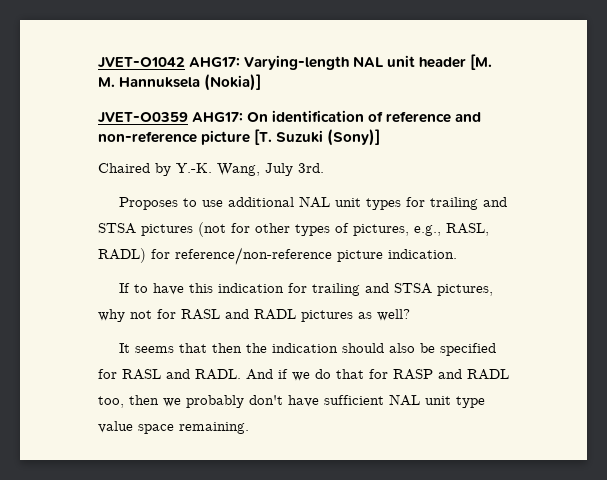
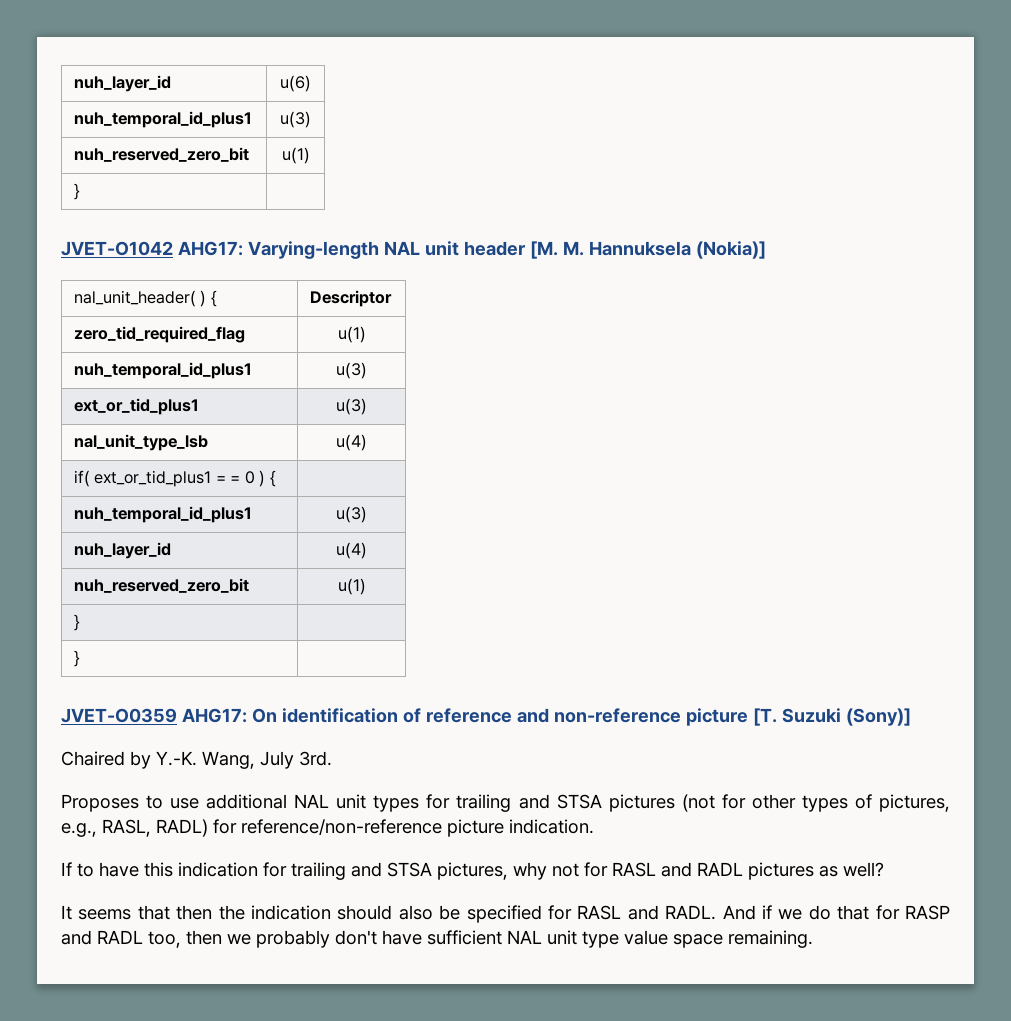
+ nuh_layer_id | u(6)
+ nuh_temporal_id_plus1 | u(3)
+ nuh_reserved_zero_bit | u(1)
+ } |
+ nal_unit_header( ) { | Descriptor
+ zero_tid_required_flag | u(1)
+ nuh_temporal_id_plus1 | u(3)
+ ext_or_tid_plus1 | u(3)
+ nal_unit_type_lsb | u(4)
+ if( ext_or_tid_plus1 = = 0 ) { |
+ nuh_temporal_id_plus1 | u(3)
+ nuh_layer_id | u(4)
+ nuh_reserved_zero_bit | u(1)
+ } |
+ } |

